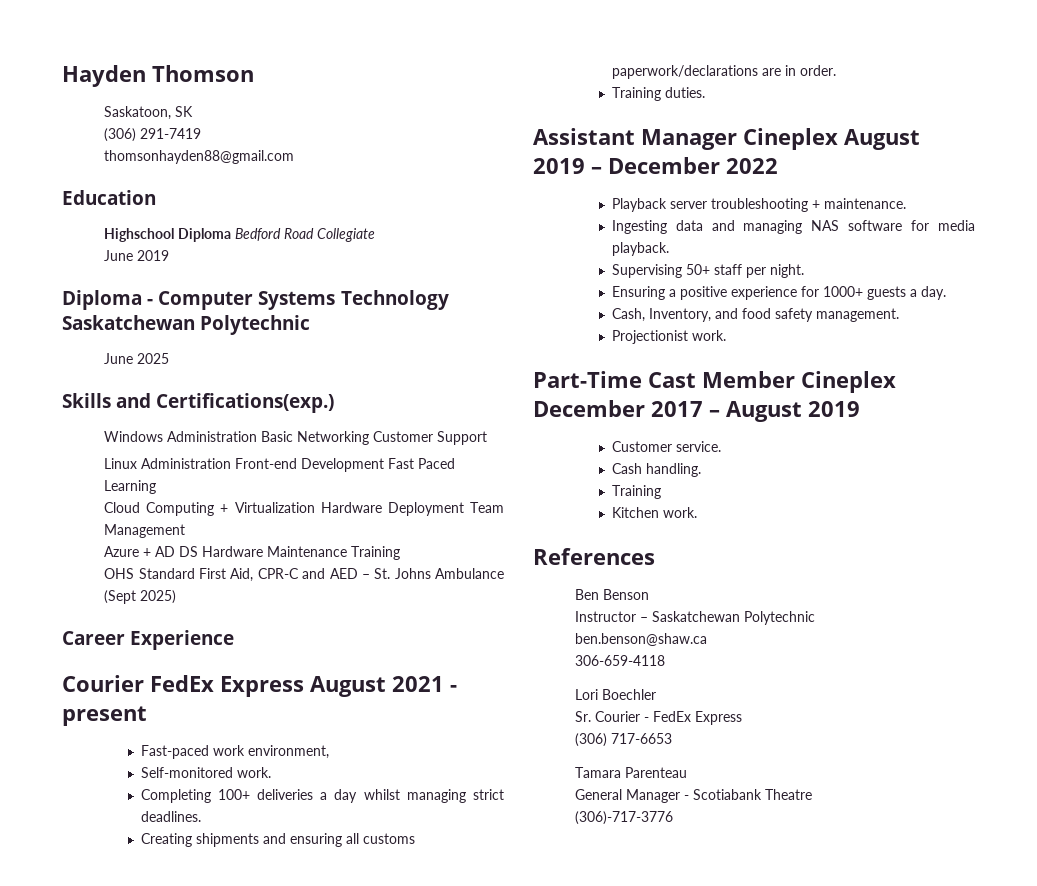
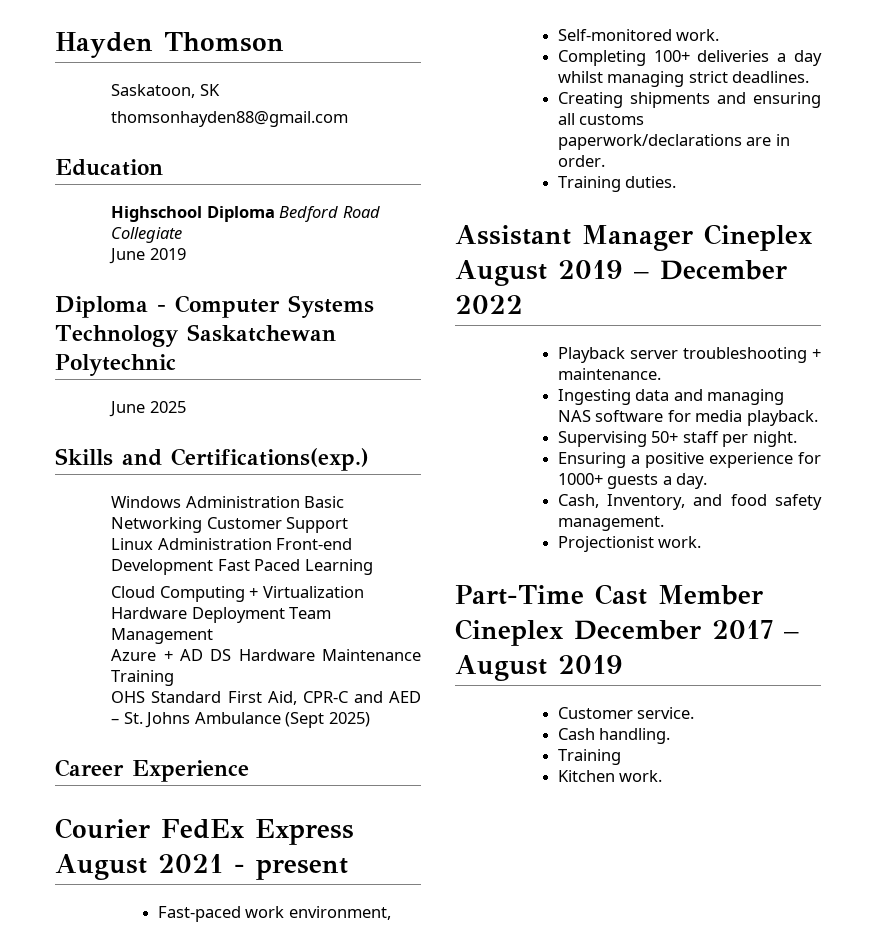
- (306) 291-7419
- References
- Ben Benson
- Instructor – Saskatchewan Polytechnic
- ben.benson@shaw.ca
- 306-659-4118
- Lori Boechler
- Sr. Courier - FedEx Express
- (306) 717-6653
- Tamara Parenteau
- General Manager - Scotiabank Theatre
- (306)-717-3776

